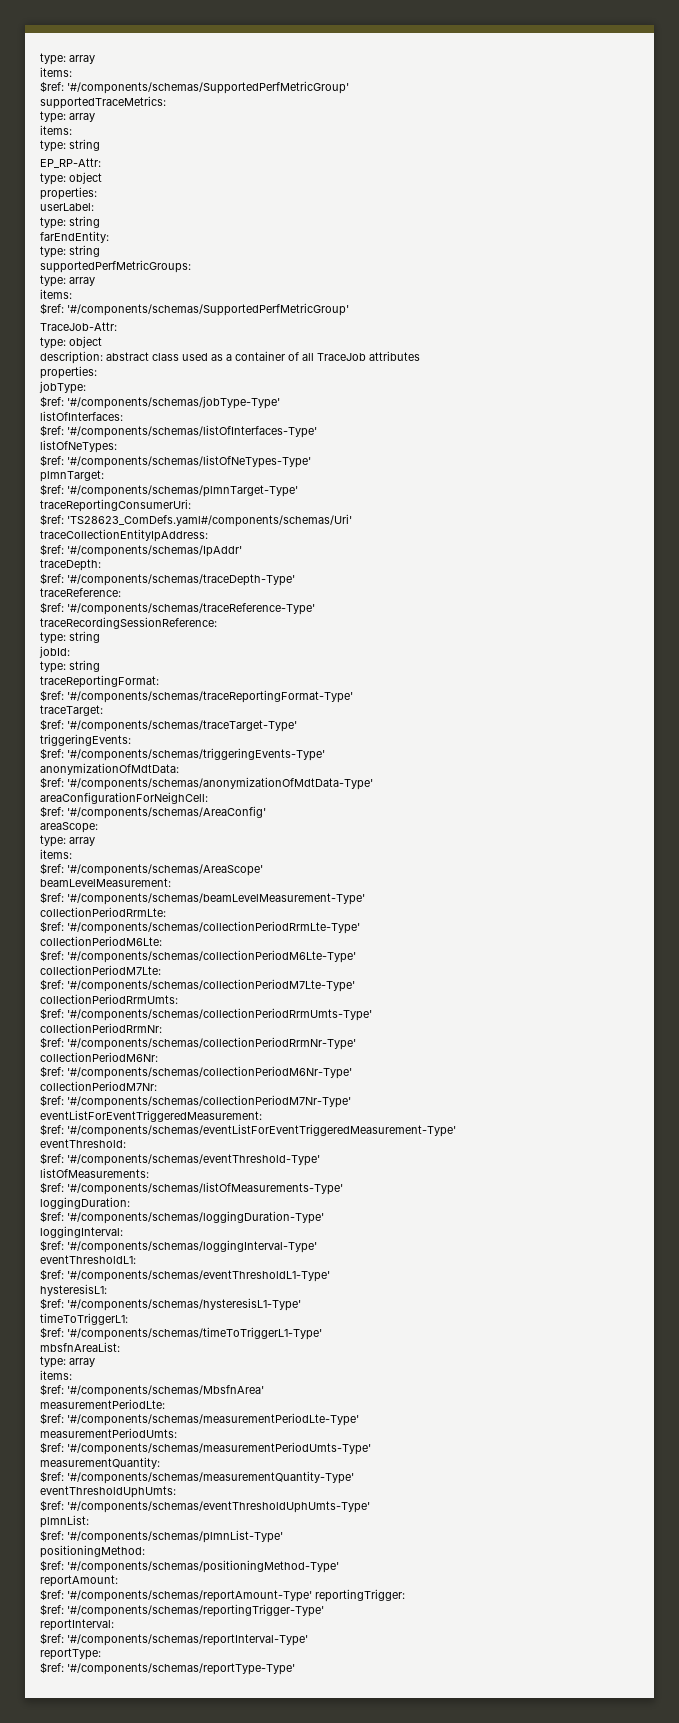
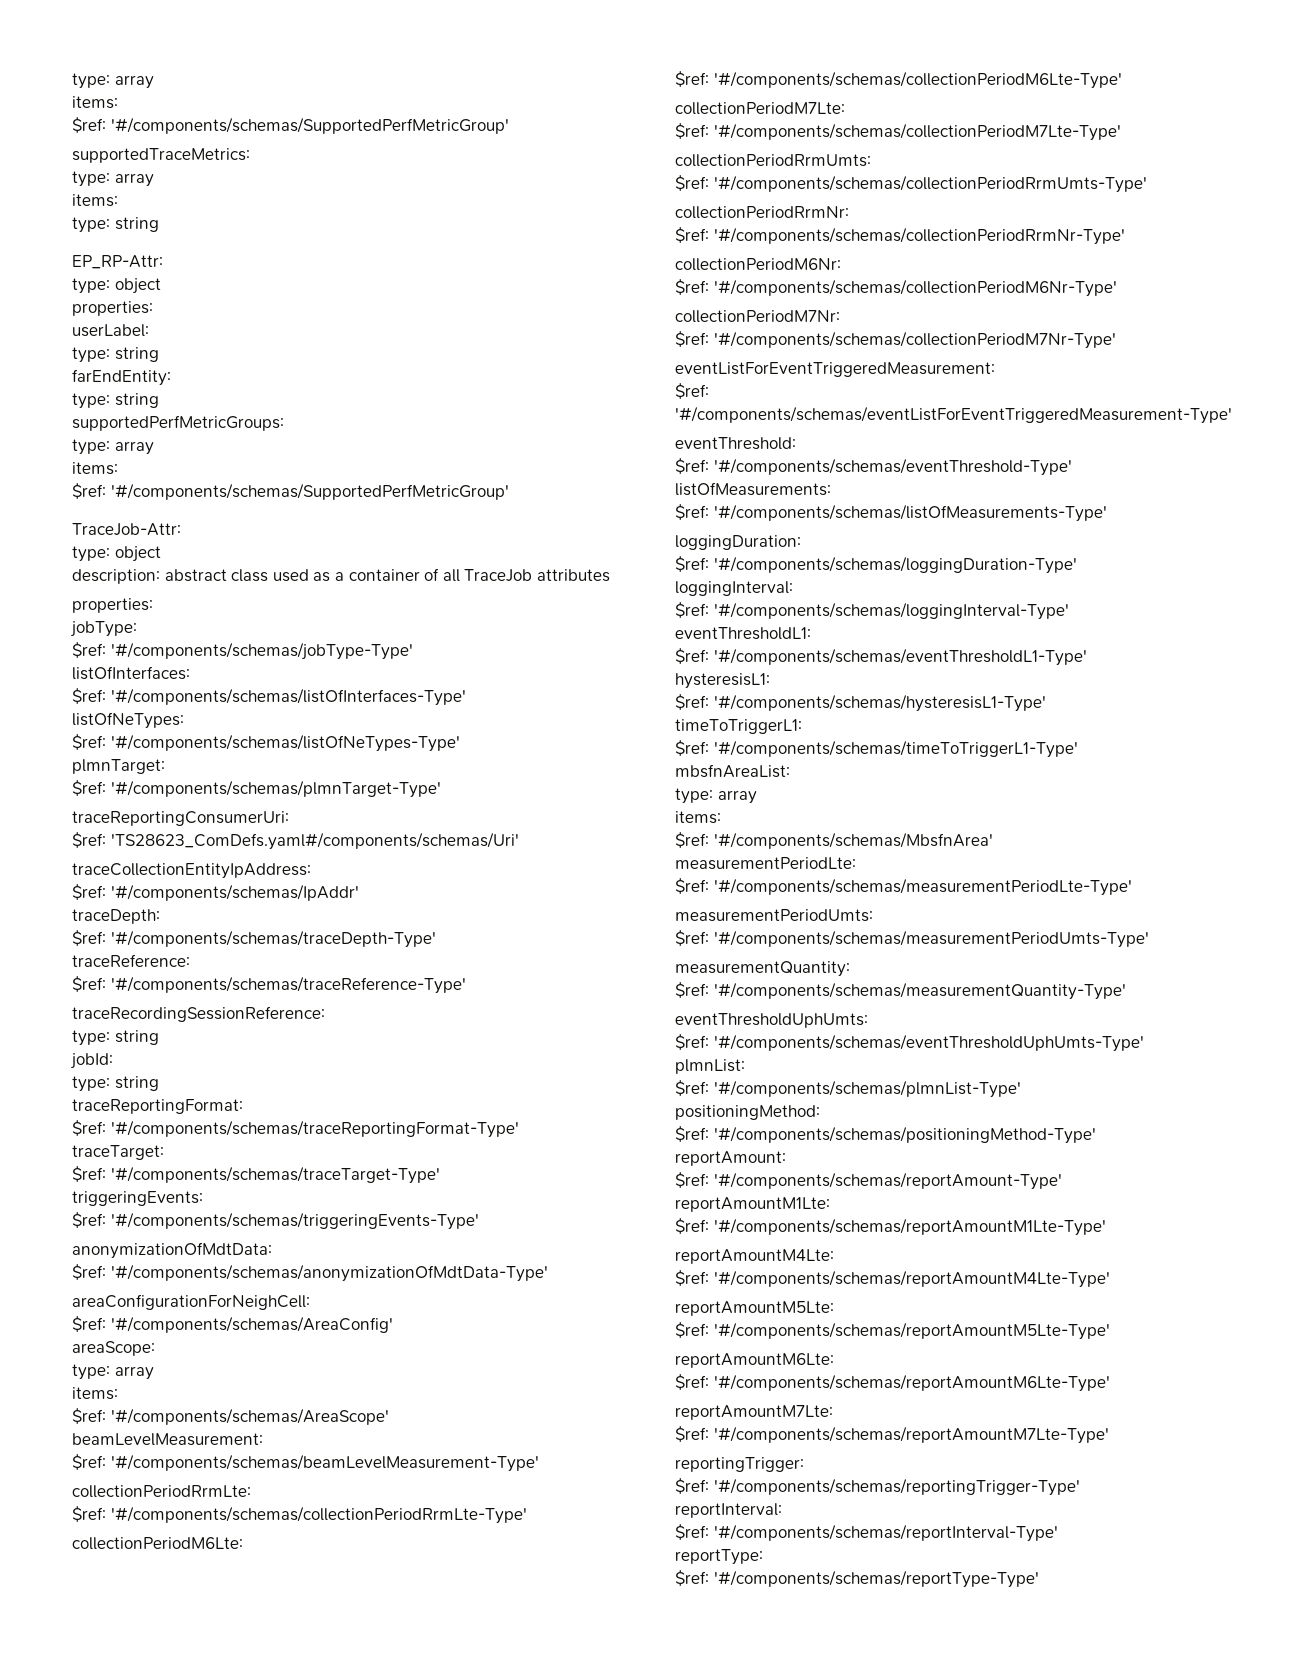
- $ref: '#/components/schemas/reportAmount-Type' reportingTrigger:
+ $ref: '#/components/schemas/reportAmount-Type'
+ reportAmountM1Lte:
+ $ref: '#/components/schemas/reportAmountM1Lte-Type'
+ reportAmountM4Lte:
+ $ref: '#/components/schemas/reportAmountM4Lte-Type'
+ reportAmountM5Lte:
+ $ref: '#/components/schemas/reportAmountM5Lte-Type'
+ reportAmountM6Lte:
+ $ref: '#/components/schemas/reportAmountM6Lte-Type'
+ reportAmountM7Lte:
+ $ref: '#/components/schemas/reportAmountM7Lte-Type'
+ reportingTrigger:

